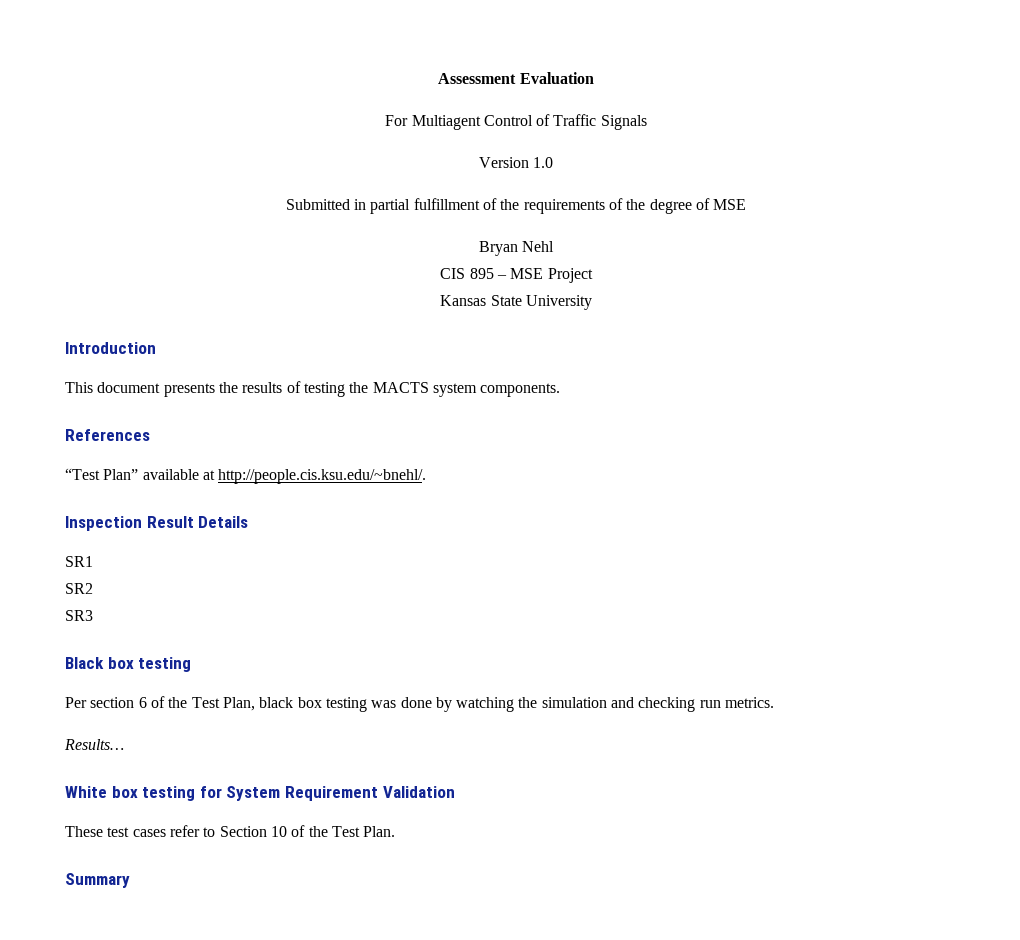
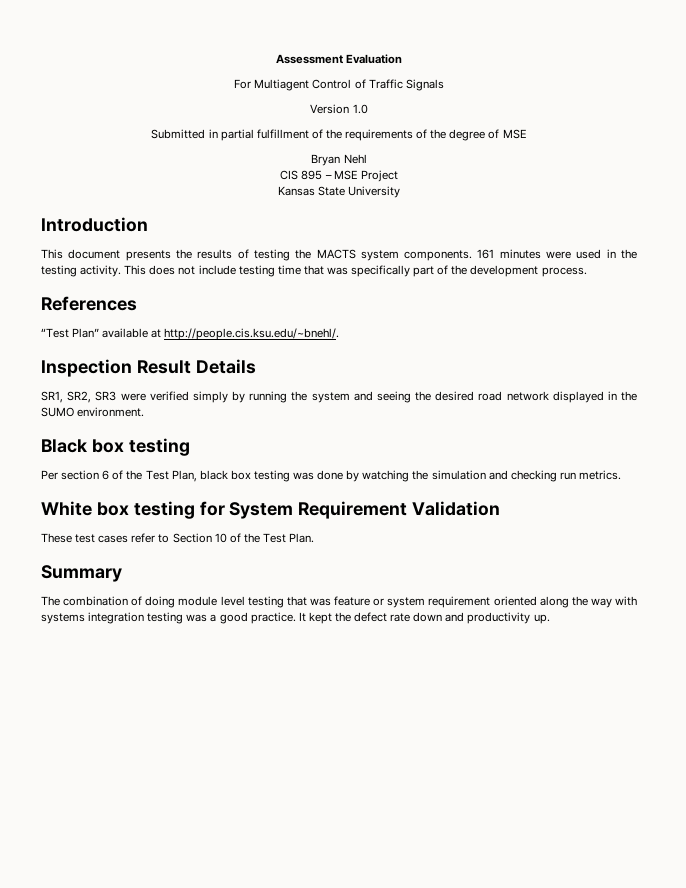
+ 161 minutes were used in the testing activity. This does not include testing time that was specifically part of the development process.
- SR1
- SR2
- SR3
+ SR1, SR2, SR3 were verified simply by running the system and seeing the desired road network displayed in the SUMO environment.
- Results…
+ The combination of doing module level testing that was feature or system requirement oriented along the way with systems integration testing was a good practice. It kept the defect rate down and productivity up.

